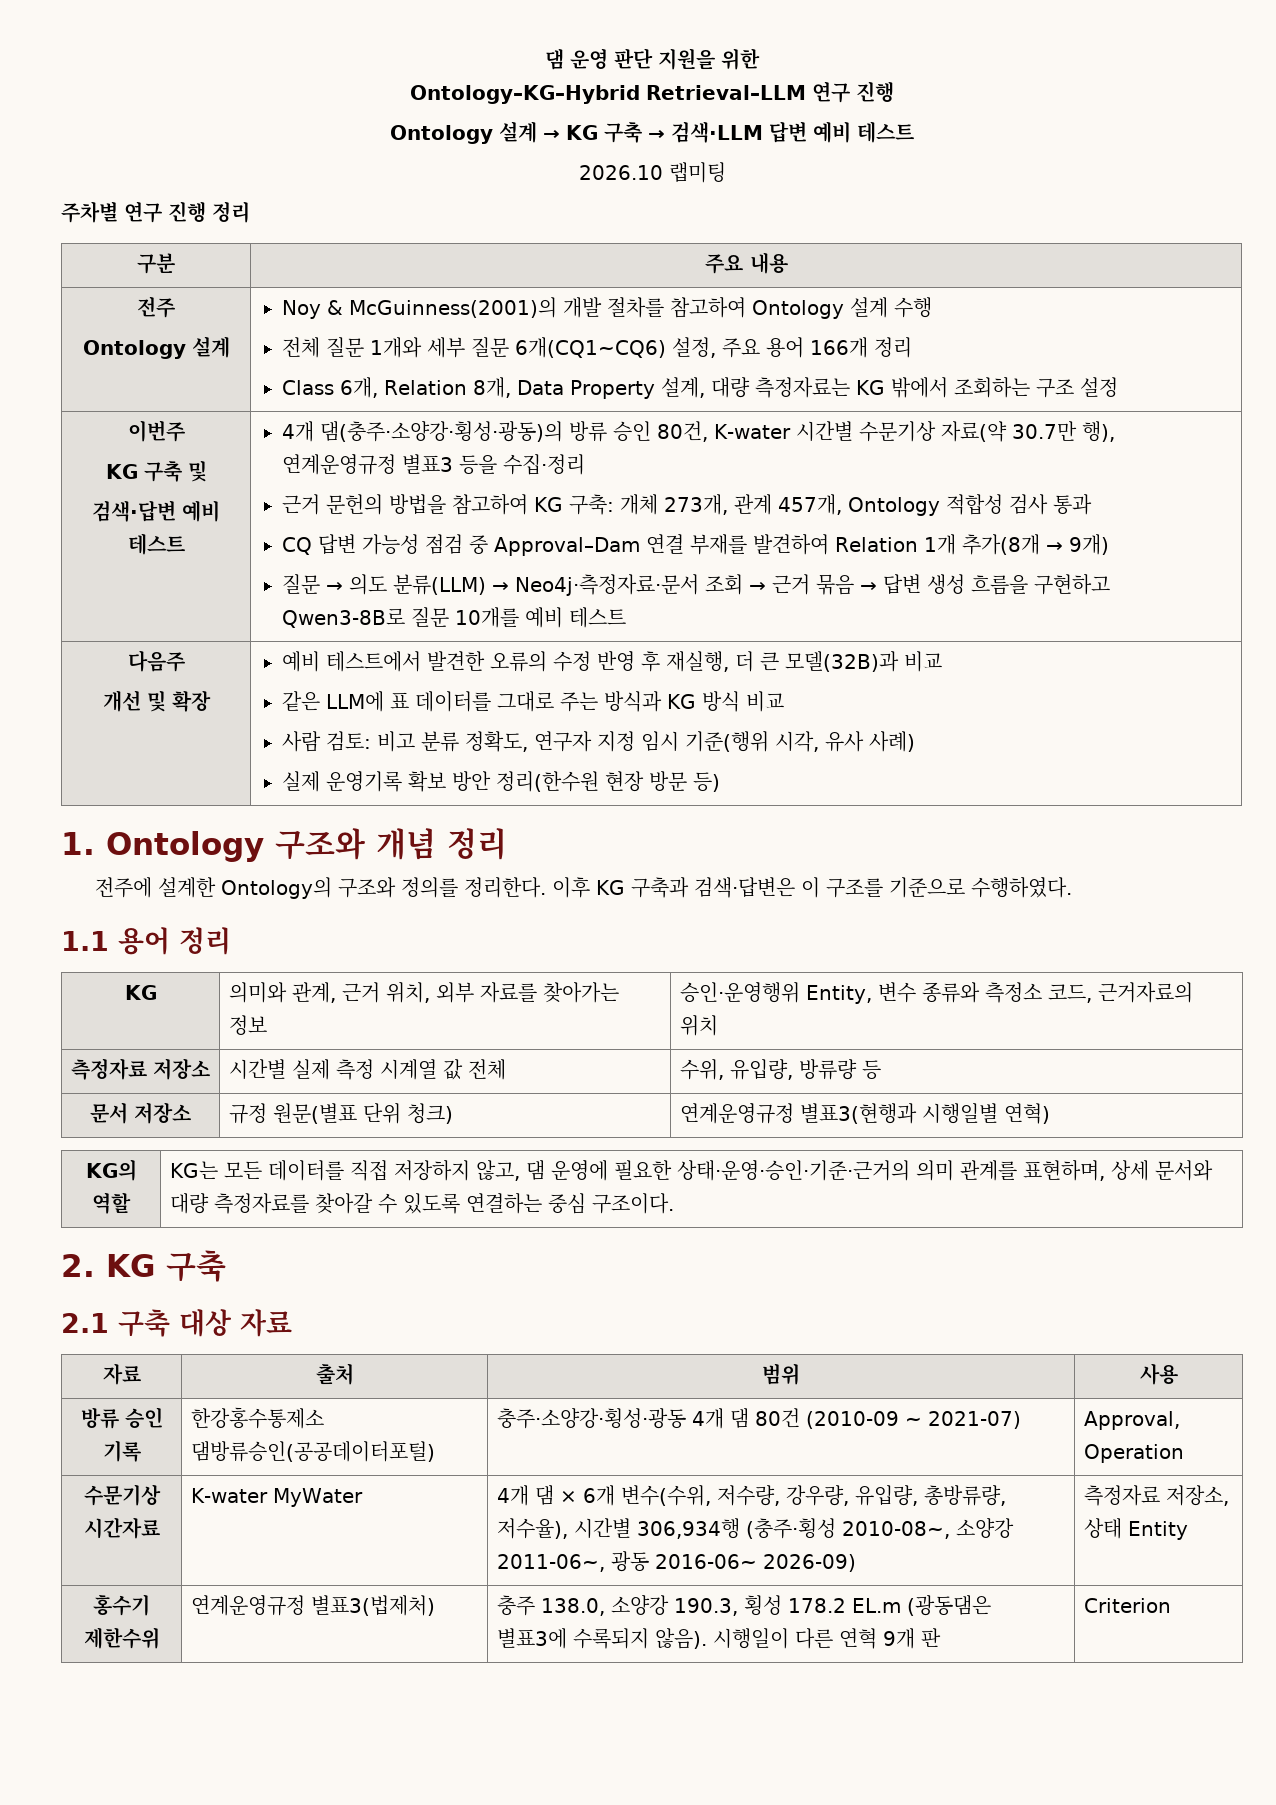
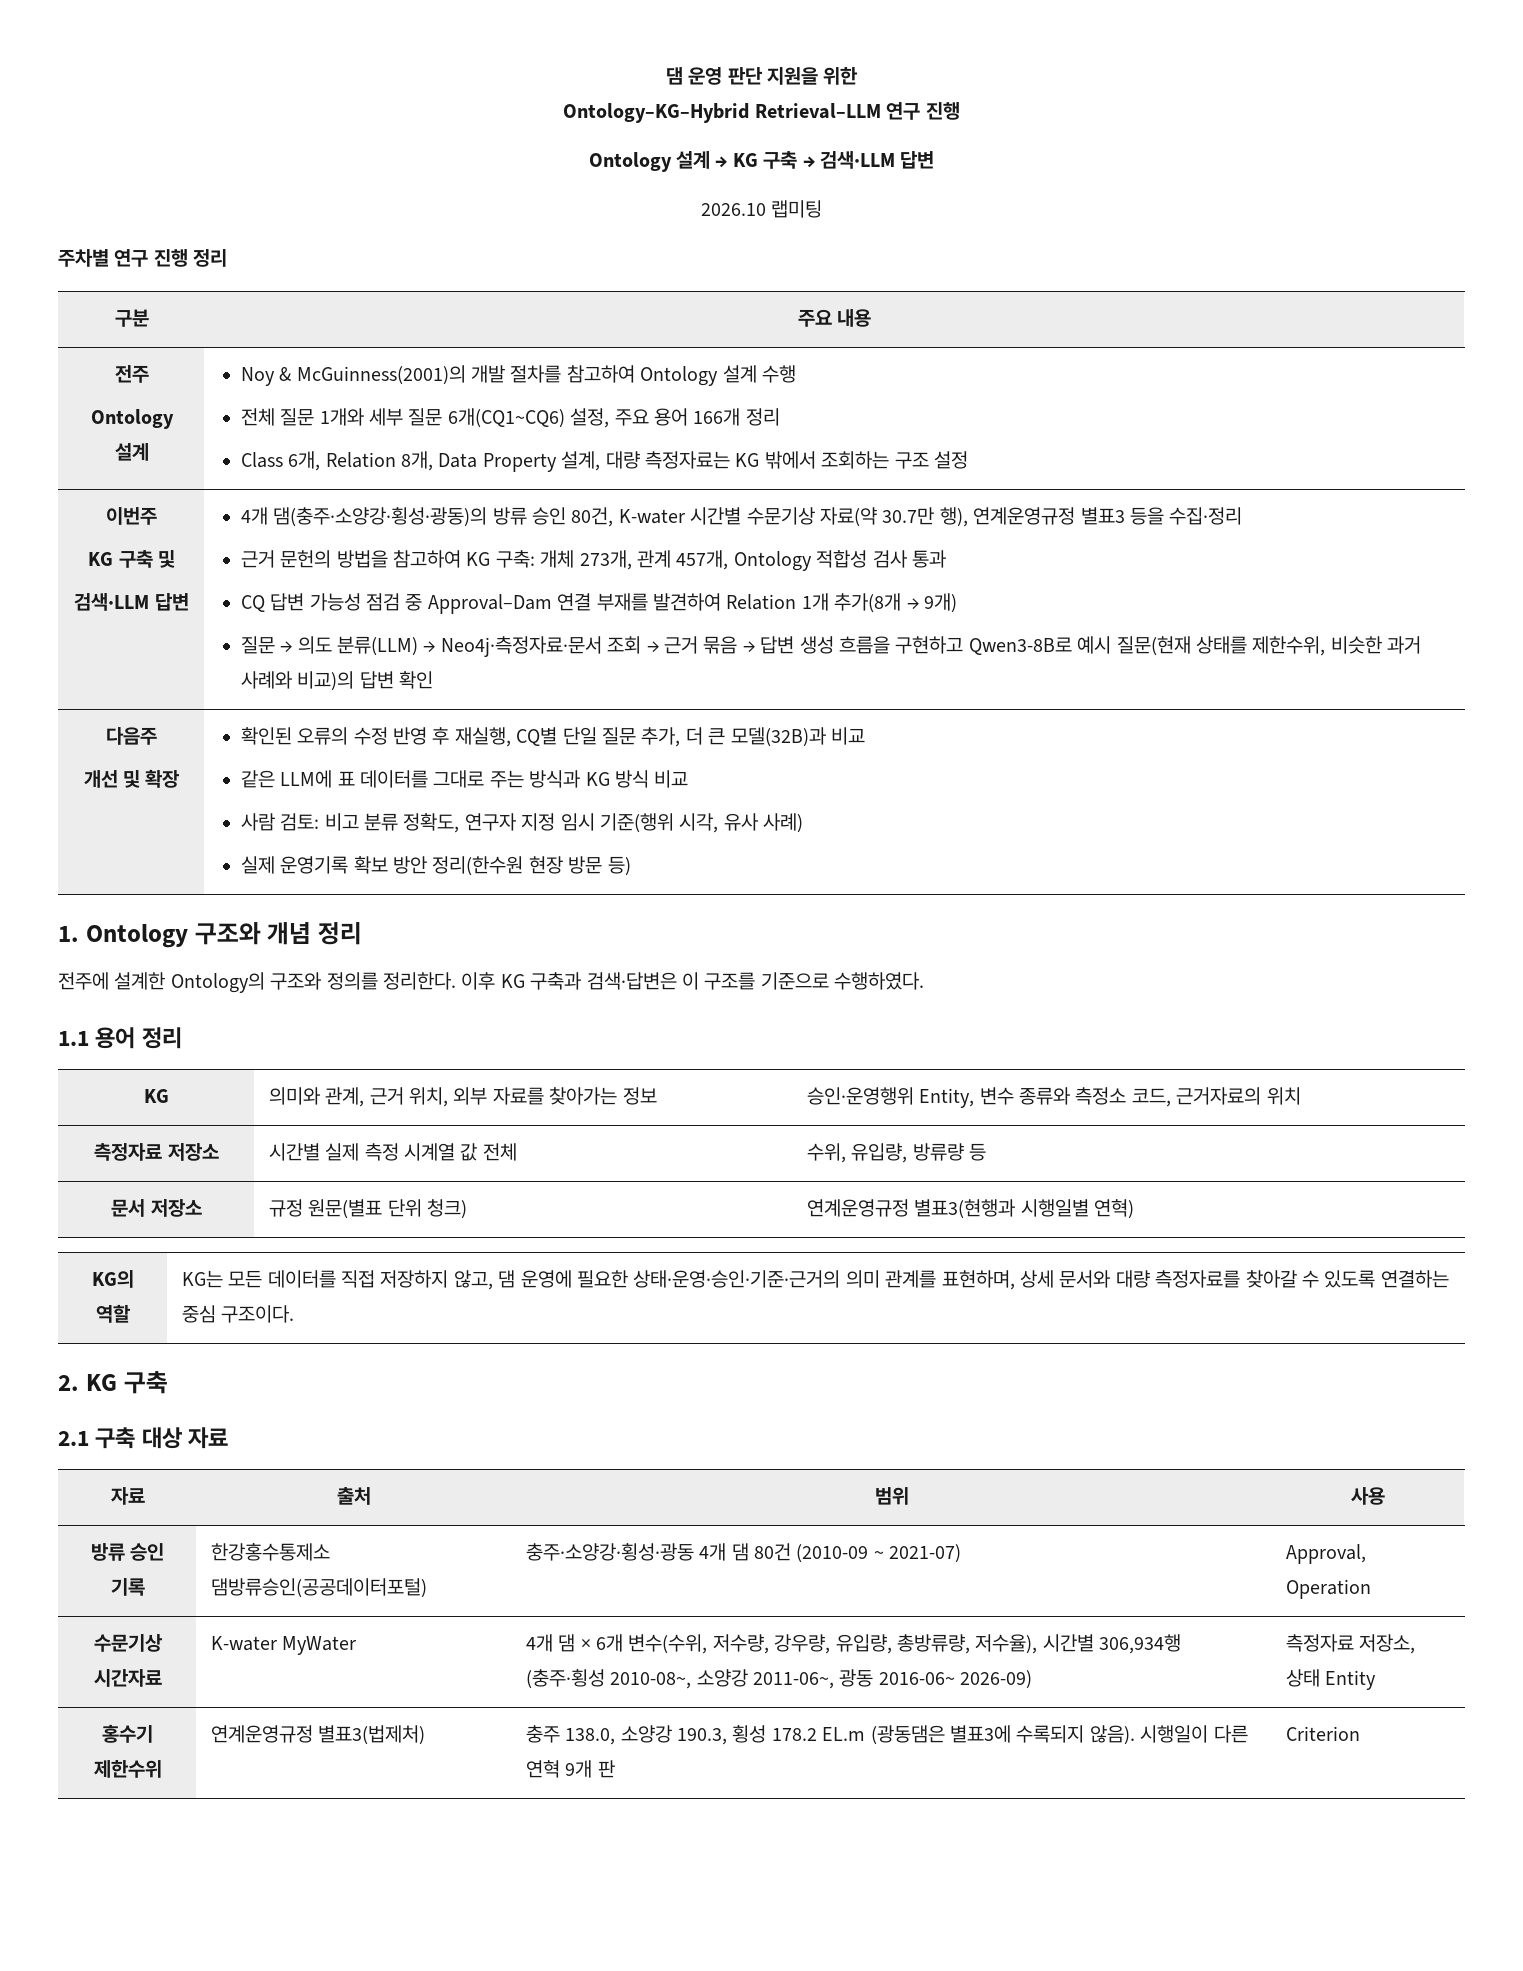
- Ontology 설계 → KG 구축 → 검색·LLM 답변 예비 테스트
+ Ontology 설계 → KG 구축 → 검색·LLM 답변
  KG 구축 및
- 검색·답변 예비 테스트
+ 검색·LLM 답변
- 질문 → 의도 분류(LLM) → Neo4j·측정자료·문서 조회 → 근거 묶음 → 답변 생성 흐름을 구현하고 Qwen3-8B로 질문 10개를 예비 테스트
+ 질문 → 의도 분류(LLM) → Neo4j·측정자료·문서 조회 → 근거 묶음 → 답변 생성 흐름을 구현하고 Qwen3-8B로 예시 질문(현재 상태를 제한수위, 비슷한 과거 사례와 비교)의 답변 확인
- 예비 테스트에서 발견한 오류의 수정 반영 후 재실행, 더 큰 모델(32B)과 비교
+ 확인된 오류의 수정 반영 후 재실행, CQ별 단일 질문 추가, 더 큰 모델(32B)과 비교

